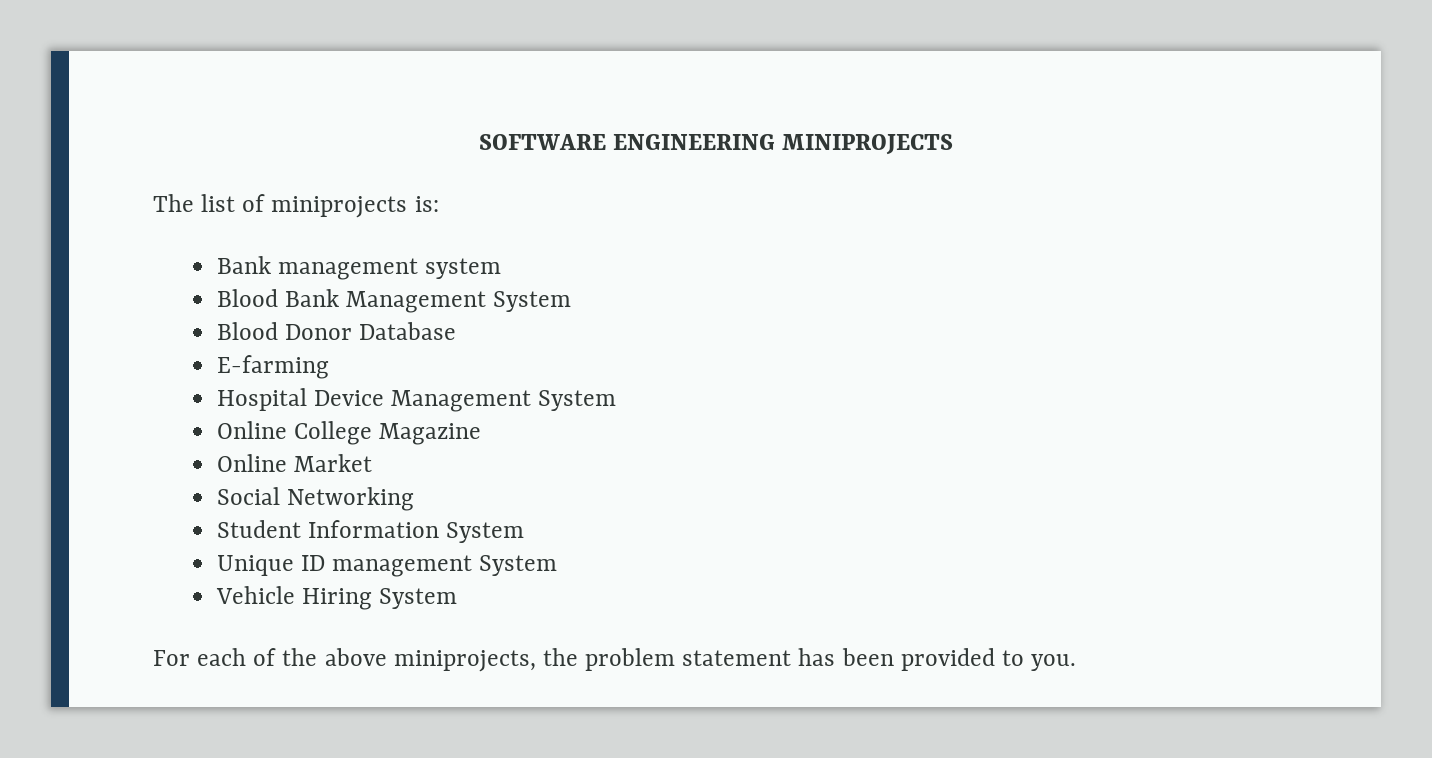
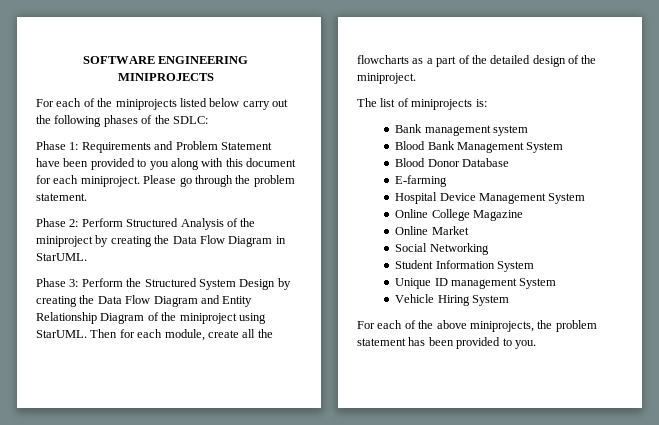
+ For each of the miniprojects listed below carry out the following phases of the SDLC:
+ Phase 1: Requirements and Problem Statement have been provided to you along with this document for each miniproject. Please go through the problem statement.
+ Phase 2: Perform Structured Analysis of the miniproject by creating the Data Flow Diagram in StarUML.
+ Phase 3: Perform the Structured System Design by creating the Data Flow Diagram and Entity Relationship Diagram of the miniproject using StarUML. Then for each module, create all the flowcharts as a part of the detailed design of the miniproject.

